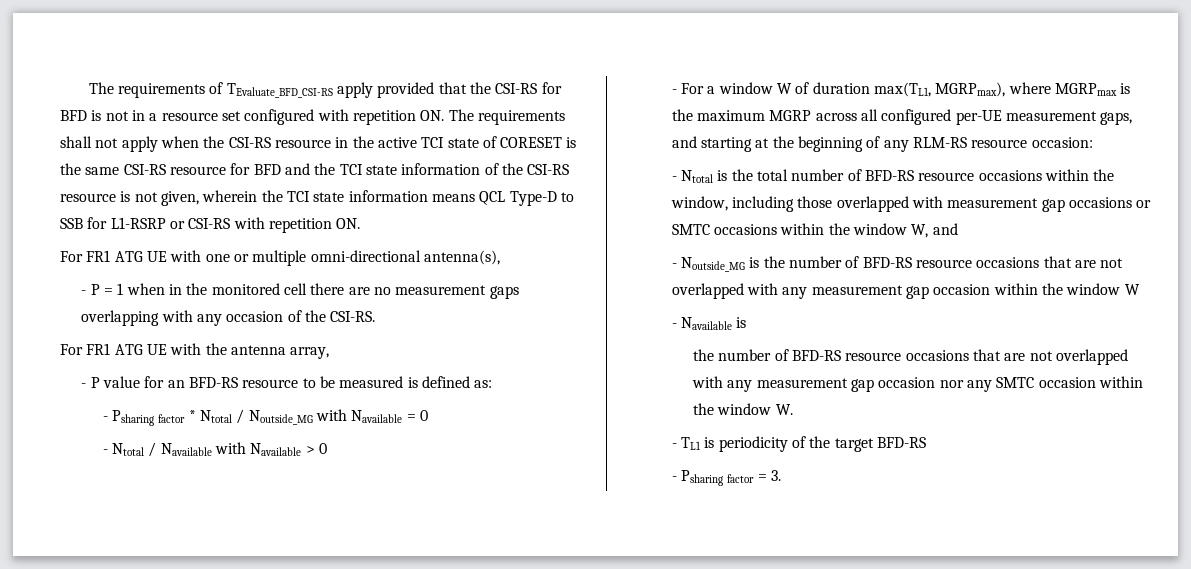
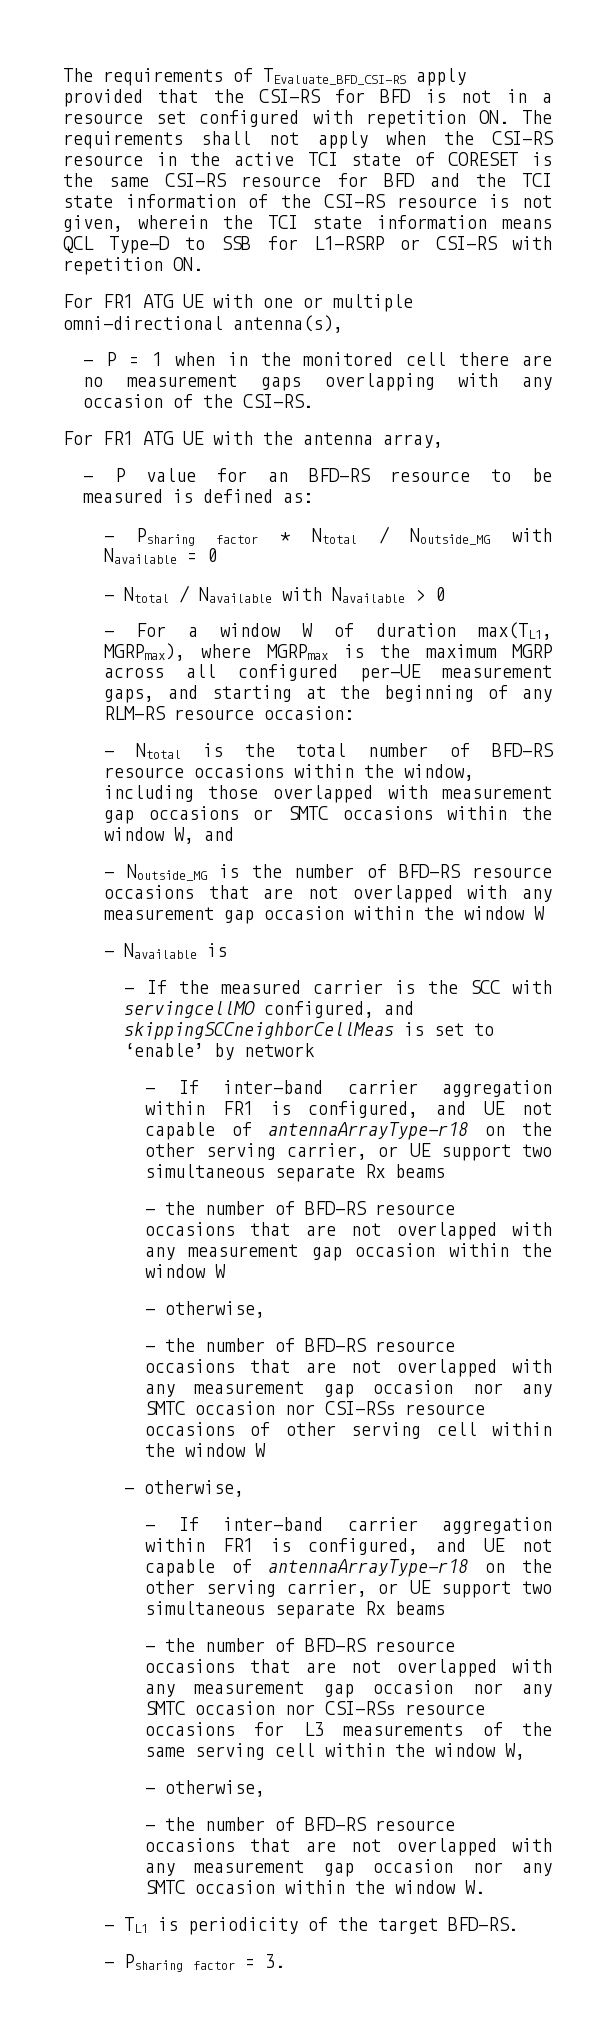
- the number of BFD-RS resource occasions that are not overlapped with any measurement gap occasion nor any SMTC occasion within the window W.
+ - If the measured carrier is the SCC with servingcellMO configured, and skippingSCCneighborCellMeas is set to ‘enable’ by network
+ - If inter-band carrier aggregation within FR1 is configured, and UE not capable of antennaArrayType-r18 on the other serving carrier, or UE support two simultaneous separate Rx beams
+ - the number of BFD-RS resource occasions that are not overlapped with any measurement gap occasion within the window W
+ - otherwise,
+ - the number of BFD-RS resource occasions that are not overlapped with any measurement gap occasion nor any SMTC occasion nor CSI-RSs resource occasions of other serving cell within the window W
+ - otherwise,
+ - If inter-band carrier aggregation within FR1 is configured, and UE not capable of antennaArrayType-r18 on the other serving carrier, or UE support two simultaneous separate Rx beams
+ - the number of BFD-RS resource occasions that are not overlapped with any measurement gap occasion nor any SMTC occasion nor CSI-RSs resource occasions for L3 measurements of the same serving cell within the window W,
+ - otherwise,
+ - the number of BFD-RS resource occasions that are not overlapped with any measurement gap occasion nor any SMTC occasion within the window W.
- - TL1 is periodicity of the target BFD-RS
+ - TL1 is periodicity of the target BFD-RS.

